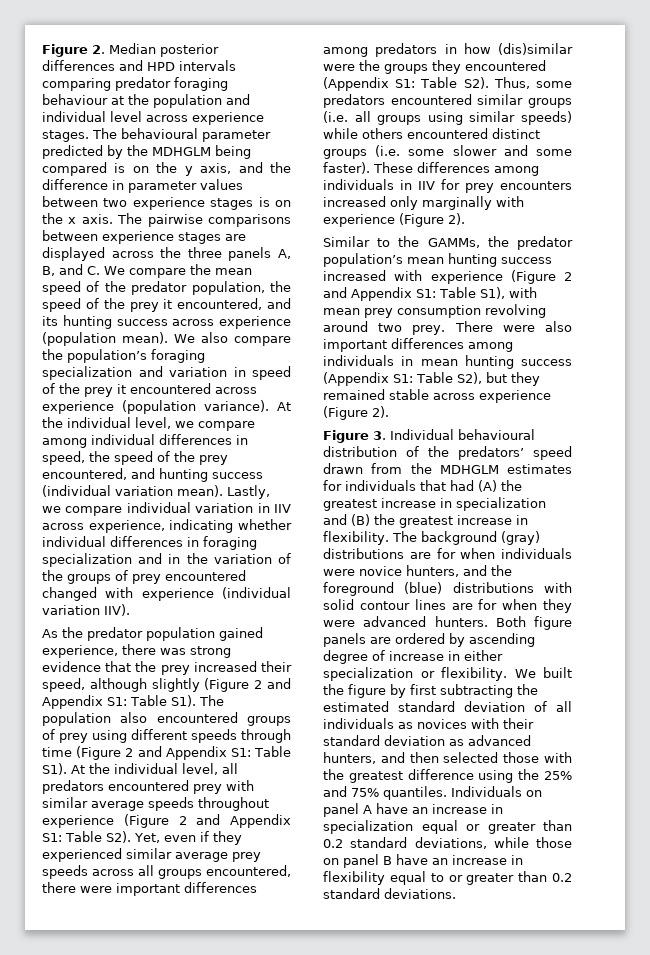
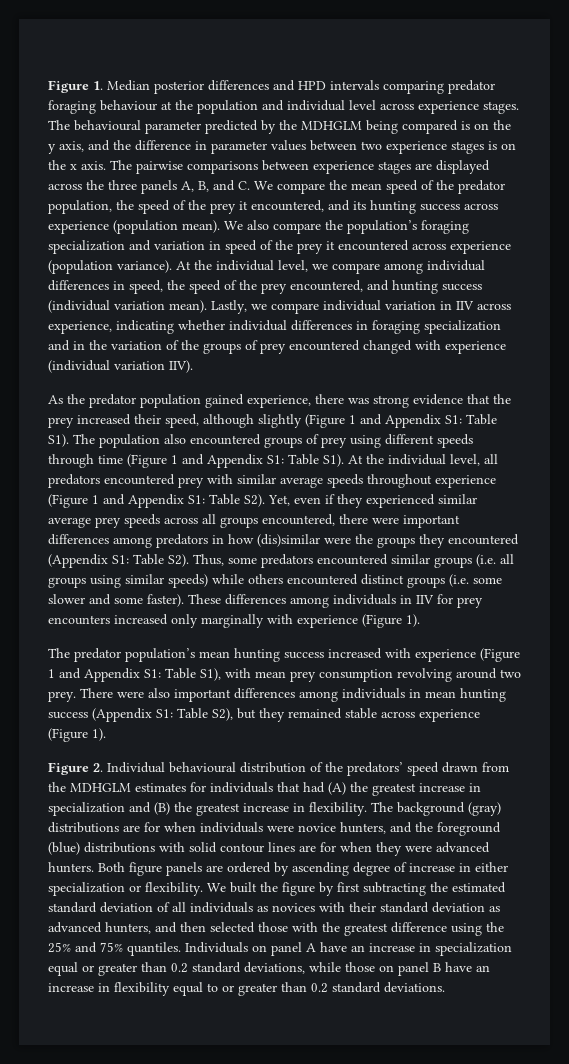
- Figure 2. Median posterior differences and HPD intervals comparing predator foraging behaviour at the population and individual level across experience stages.
+ Figure 1. Median posterior differences and HPD intervals comparing predator foraging behaviour at the population and individual level across experience stages.
- As the predator population gained experience, there was strong evidence that the prey increased their speed, although slightly (Figure 2 and Appendix S1:
+ As the predator population gained experience, there was strong evidence that the prey increased their speed, although slightly (Figure 1 and Appendix S1:
- Table S1). The population also encountered groups of prey using different speeds through time (Figure 2 and Appendix S1:
+ Table S1). The population also encountered groups of prey using different speeds through time (Figure 1 and Appendix S1:
- Table S1). At the individual level, all predators encountered prey with similar average speeds throughout experience (Figure 2 and Appendix S1:
+ Table S1). At the individual level, all predators encountered prey with similar average speeds throughout experience (Figure 1 and Appendix S1:
- These differences among individuals in IIV for prey encounters increased only marginally with experience (Figure 2).
- Similar to the GAMMs, the predator population’s mean hunting success increased with experience (Figure 2 and Appendix S1: Table S1), with mean prey consumption revolving around two prey.
+ These differences among individuals in IIV for prey encounters increased only marginally with experience (Figure 1).
+ The predator population’s mean hunting success increased with experience (Figure 1 and Appendix S1: Table S1), with mean prey consumption revolving around two prey.
- There were also important differences among individuals in mean hunting success (Appendix S1: Table S2), but they remained stable across experience (Figure 2).
- Figure 3. Individual behavioural distribution of the predators’ speed drawn from the MDHGLM estimates for individuals that had (A) the greatest increase in specialization and (B) the greatest increase in flexibility.
+ There were also important differences among individuals in mean hunting success (Appendix S1: Table S2), but they remained stable across experience (Figure 1).
+ Figure 2. Individual behavioural distribution of the predators’ speed drawn from the MDHGLM estimates for individuals that had (A) the greatest increase in specialization and (B) the greatest increase in flexibility.

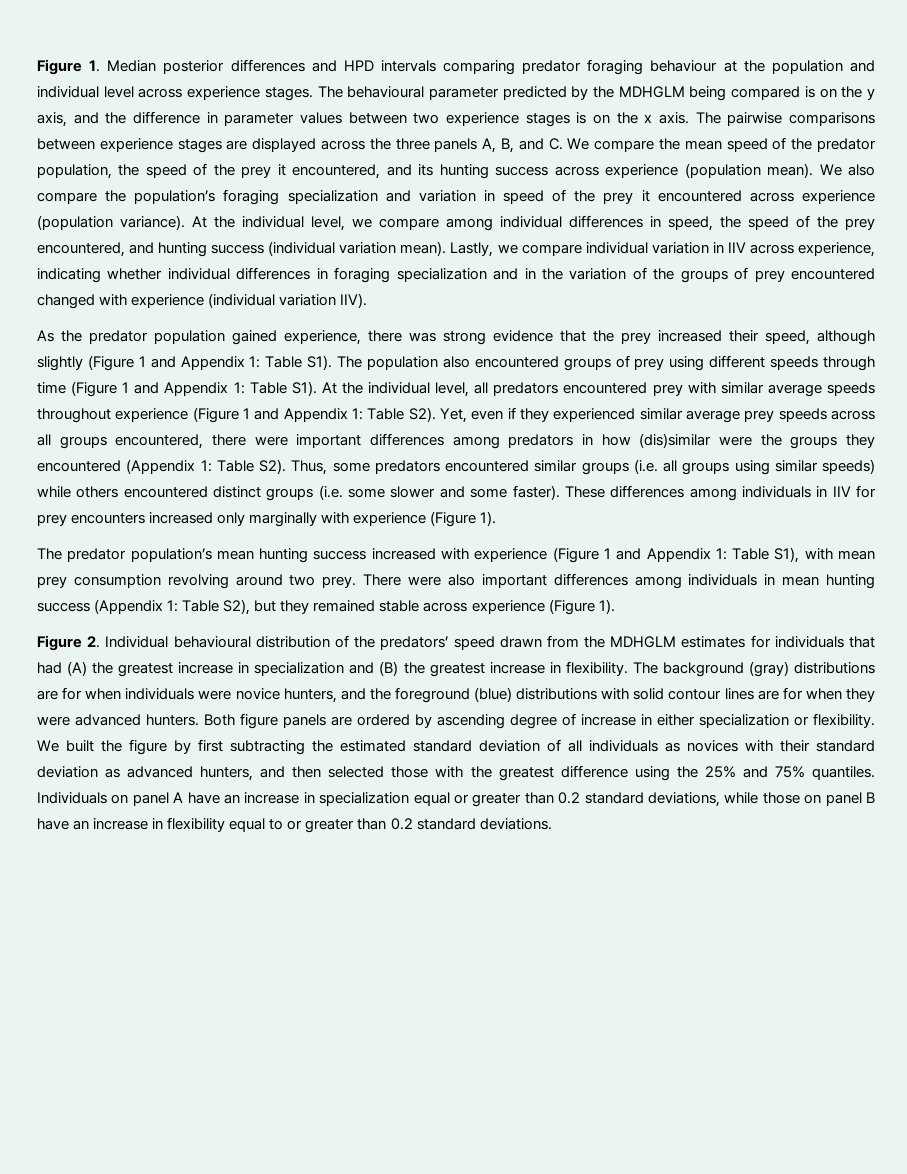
- As the predator population gained experience, there was strong evidence that the prey increased their speed, although slightly (Figure 1 and Appendix S1:
+ As the predator population gained experience, there was strong evidence that the prey increased their speed, although slightly (Figure 1 and Appendix 1:
- Table S1). The population also encountered groups of prey using different speeds through time (Figure 1 and Appendix S1:
+ Table S1). The population also encountered groups of prey using different speeds through time (Figure 1 and Appendix 1:
- Table S1). At the individual level, all predators encountered prey with similar average speeds throughout experience (Figure 1 and Appendix S1:
+ Table S1). At the individual level, all predators encountered prey with similar average speeds throughout experience (Figure 1 and Appendix 1:
- Table S2). Yet, even if they experienced similar average prey speeds across all groups encountered, there were important differences among predators in how (dis)similar were the groups they encountered (Appendix S1:
+ Table S2). Yet, even if they experienced similar average prey speeds across all groups encountered, there were important differences among predators in how (dis)similar were the groups they encountered (Appendix 1:
- The predator population’s mean hunting success increased with experience (Figure 1 and Appendix S1: Table S1), with mean prey consumption revolving around two prey.
+ The predator population’s mean hunting success increased with experience (Figure 1 and Appendix 1: Table S1), with mean prey consumption revolving around two prey.
- There were also important differences among individuals in mean hunting success (Appendix S1: Table S2), but they remained stable across experience (Figure 1).
+ There were also important differences among individuals in mean hunting success (Appendix 1: Table S2), but they remained stable across experience (Figure 1).

